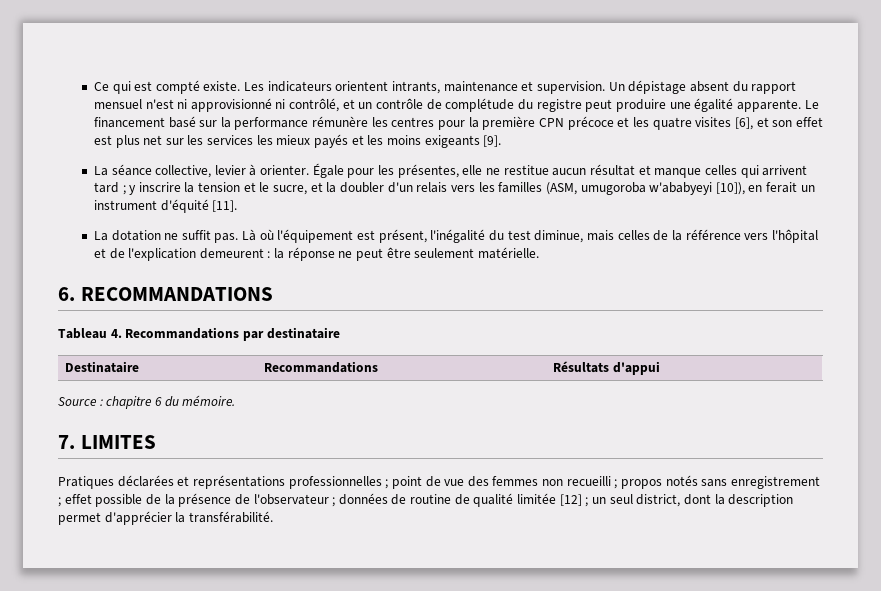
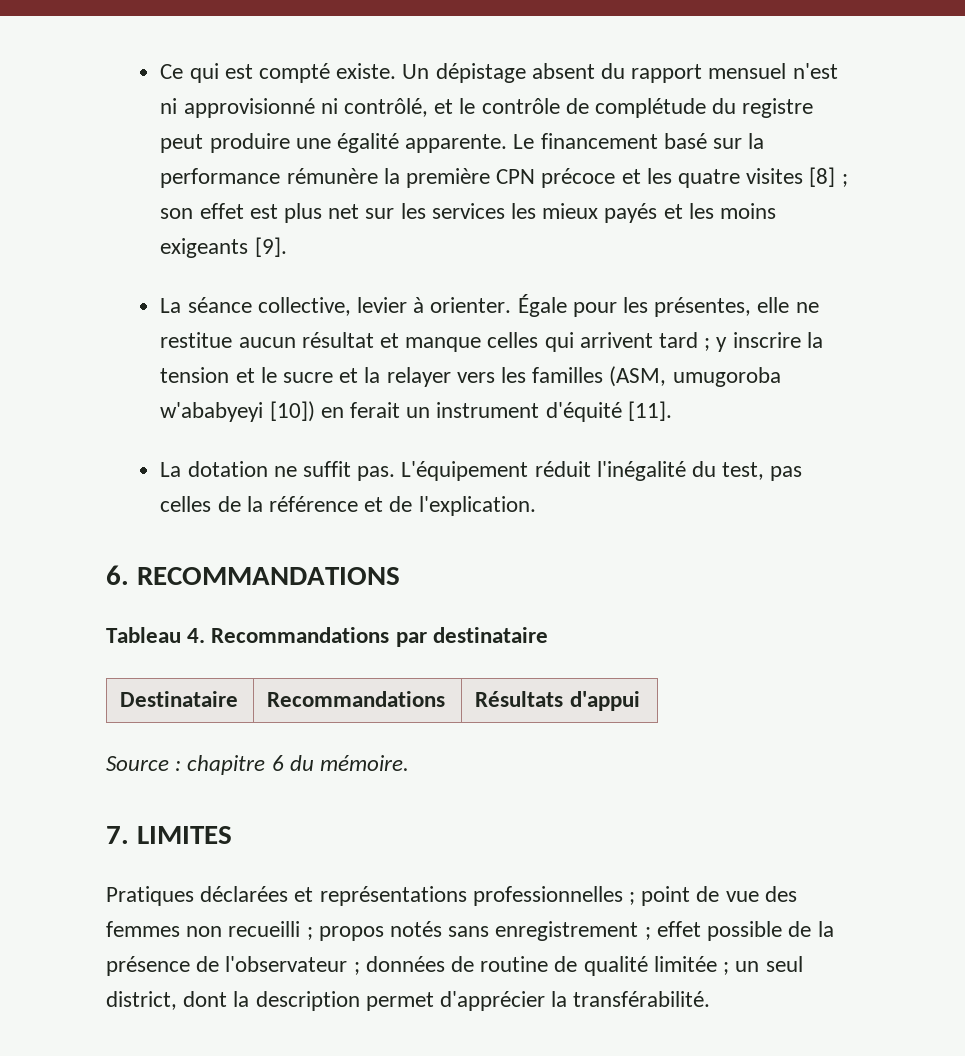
- Les indicateurs orientent intrants, maintenance et supervision.
- Un dépistage absent du rapport mensuel n'est ni approvisionné ni contrôlé, et un contrôle de complétude du registre peut produire une égalité apparente.
+ Un dépistage absent du rapport mensuel n'est ni approvisionné ni contrôlé, et le contrôle de complétude du registre peut produire une égalité apparente.
- Le financement basé sur la performance rémunère les centres pour la première CPN précoce et les quatre visites [6], et son effet est plus net sur les services les mieux payés et les moins exigeants [9].
+ Le financement basé sur la performance rémunère la première CPN précoce et les quatre visites [8] ; son effet est plus net sur les services les mieux payés et les moins exigeants [9].
- Égale pour les présentes, elle ne restitue aucun résultat et manque celles qui arrivent tard ; y inscrire la tension et le sucre, et la doubler d'un relais vers les familles (ASM, umugoroba w'ababyeyi [10]), en ferait un instrument d'équité [11].
+ Égale pour les présentes, elle ne restitue aucun résultat et manque celles qui arrivent tard ; y inscrire la tension et le sucre et la relayer vers les familles (ASM, umugoroba w'ababyeyi [10]) en ferait un instrument d'équité [11].
- Là où l'équipement est présent, l'inégalité du test diminue, mais celles de la référence vers l'hôpital et de l'explication demeurent : la réponse ne peut être seulement matérielle.
+ L'équipement réduit l'inégalité du test, pas celles de la référence et de l'explication.
- Pratiques déclarées et représentations professionnelles ; point de vue des femmes non recueilli ; propos notés sans enregistrement ; effet possible de la présence de l'observateur ; données de routine de qualité limitée [12] ; un seul district, dont la description permet d'apprécier la transférabilité.
+ Pratiques déclarées et représentations professionnelles ; point de vue des femmes non recueilli ; propos notés sans enregistrement ; effet possible de la présence de l'observateur ; données de routine de qualité limitée ; un seul district, dont la description permet d'apprécier la transférabilité.

